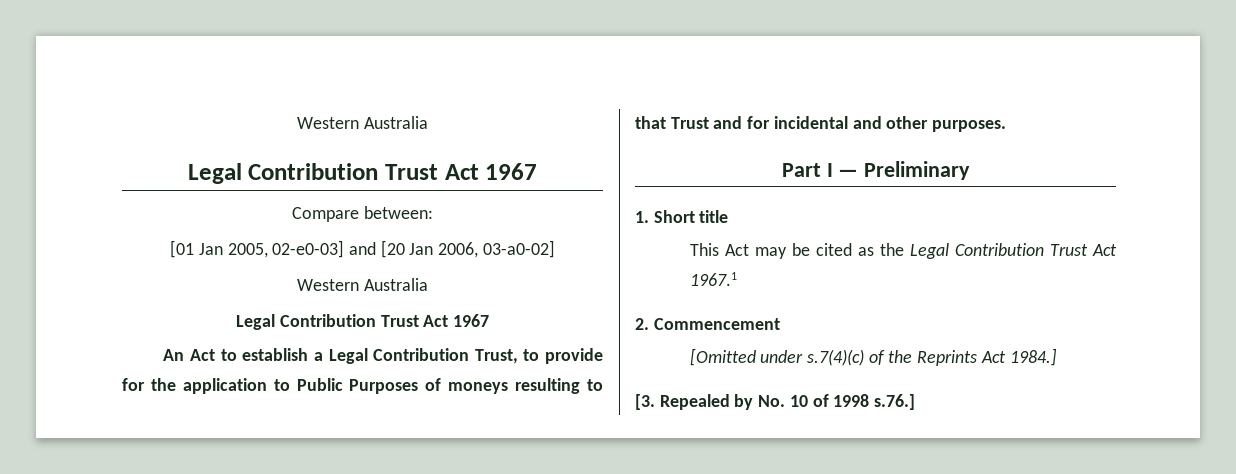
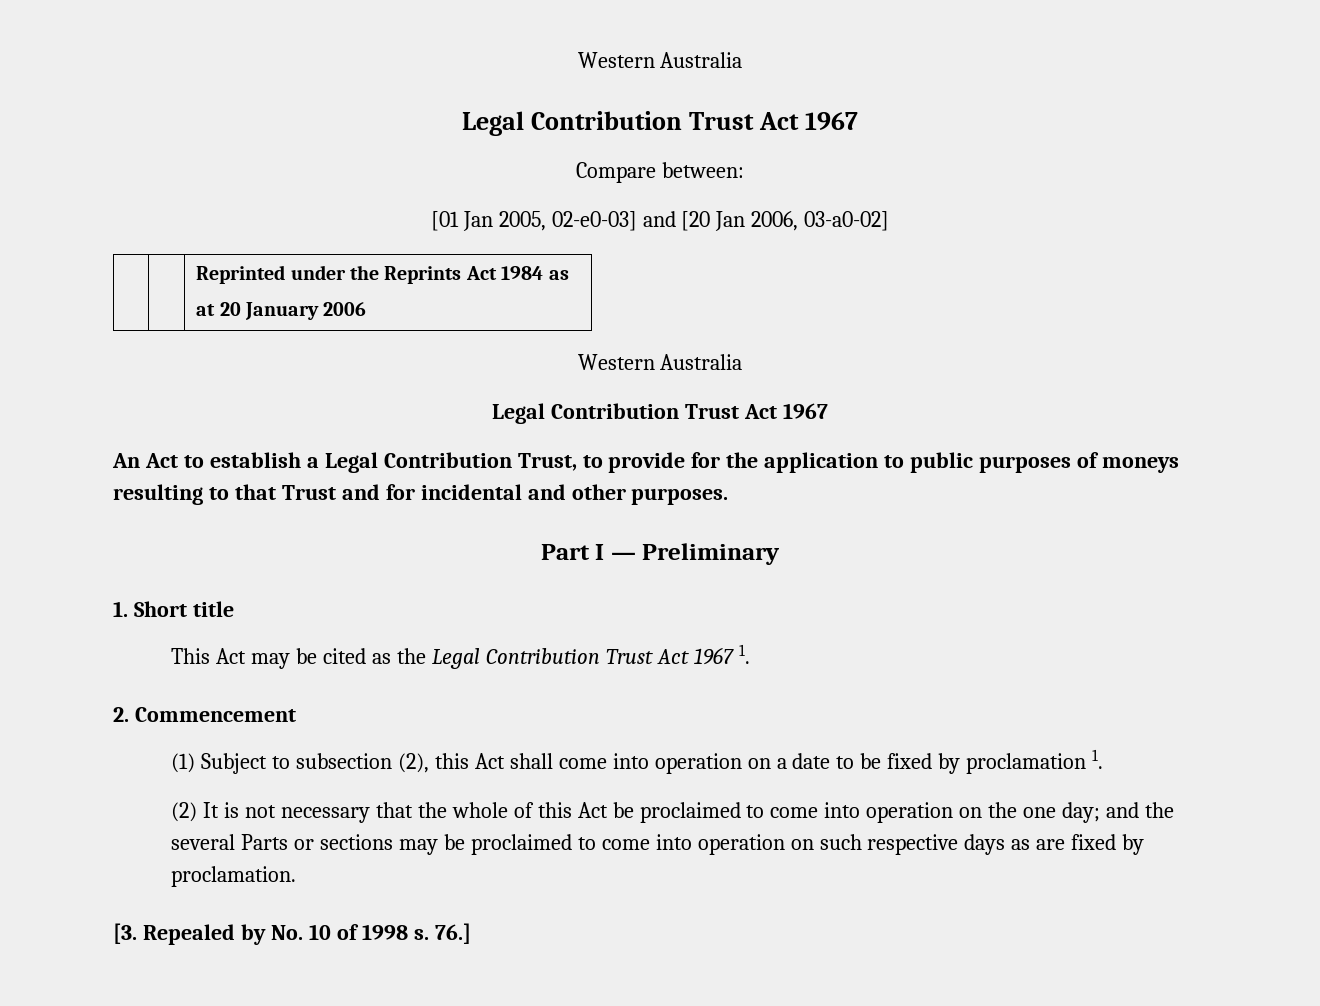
+ | | Reprinted under the Reprints Act 1984 as
+ at 20 January 2006
- An Act to establish a Legal Contribution Trust, to provide for the application to Public Purposes of moneys resulting to that Trust and for incidental and other purposes.
+ An Act to establish a Legal Contribution Trust, to provide for the application to public purposes of moneys resulting to that Trust and for incidental and other purposes.
- This Act may be cited as the Legal Contribution Trust Act 1967.1
+ This Act may be cited as the Legal Contribution Trust Act 1967 1.
- [Omitted under s.7(4)(c) of the Reprints Act 1984.]
+ (1) Subject to subsection (2), this Act shall come into operation on a date to be fixed by proclamation 1.
+ (2) It is not necessary that the whole of this Act be proclaimed to come into operation on the one day; and the several Parts or sections may be proclaimed to come into operation on such respective days as are fixed by proclamation.
- [3. Repealed by No. 10 of 1998 s.76.]
+ [3. Repealed by No. 10 of 1998 s. 76.]

